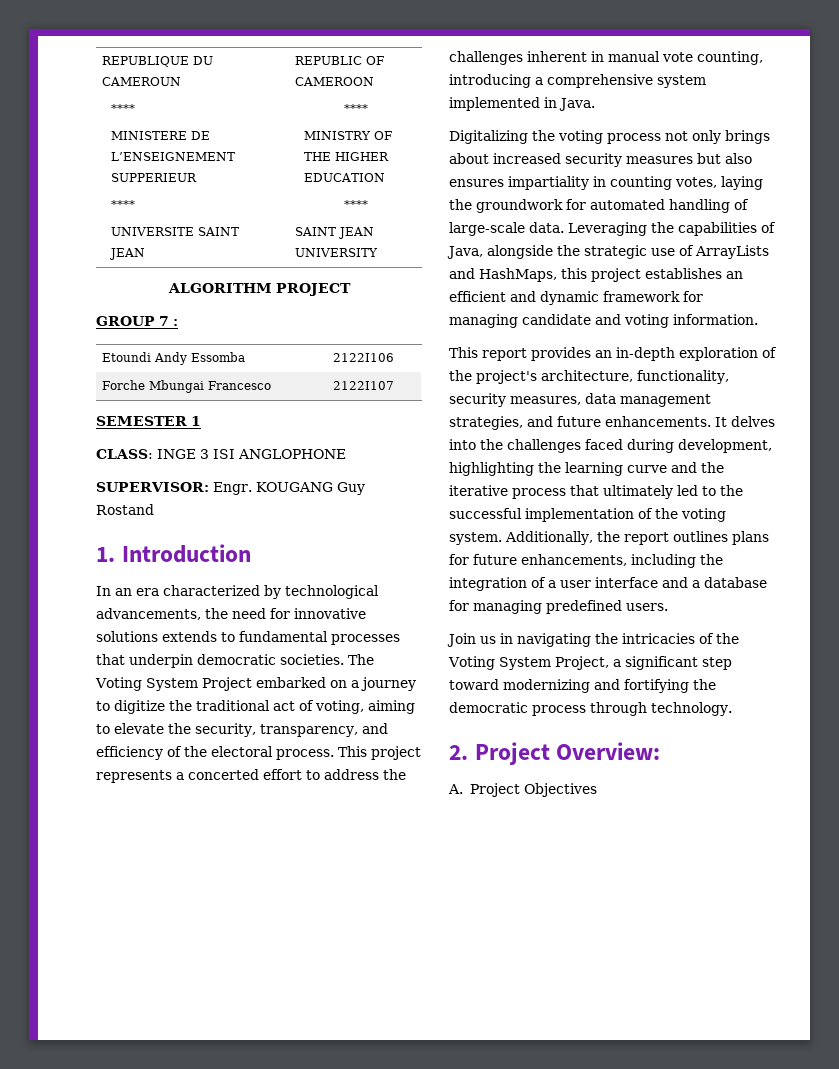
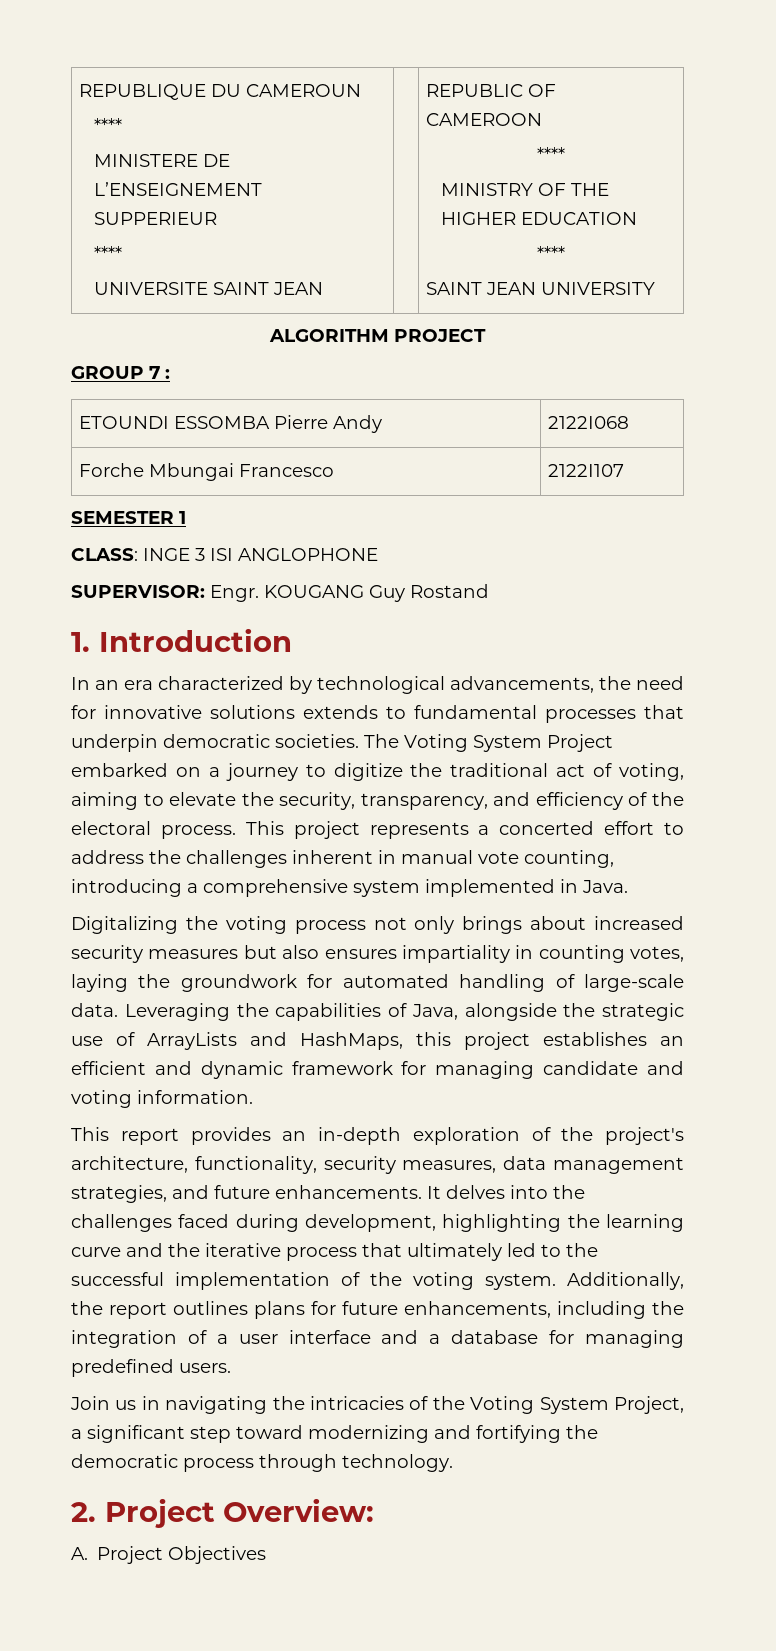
- Etoundi Andy Essomba | 2122I106
+ ETOUNDI ESSOMBA Pierre Andy | 2122I068

